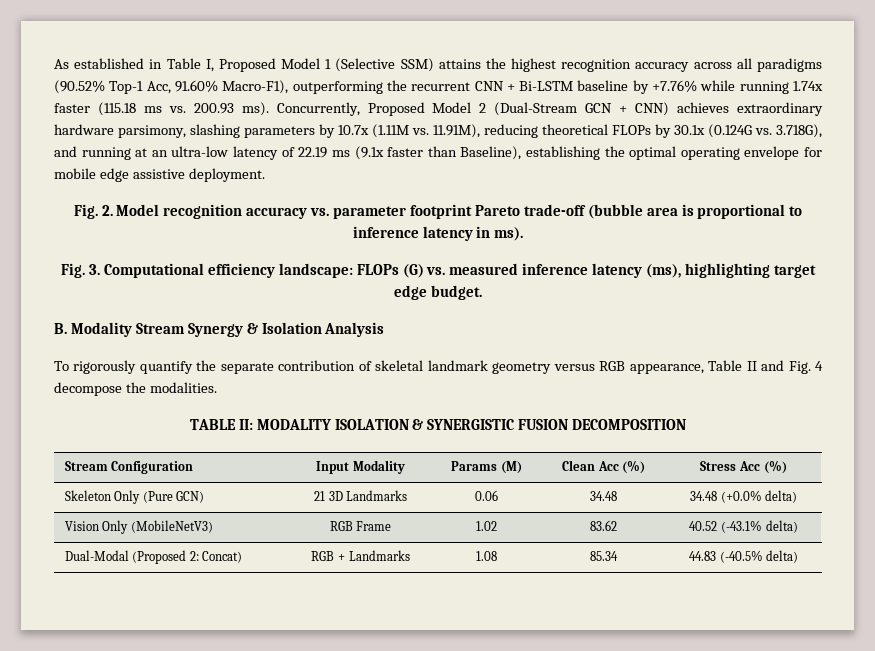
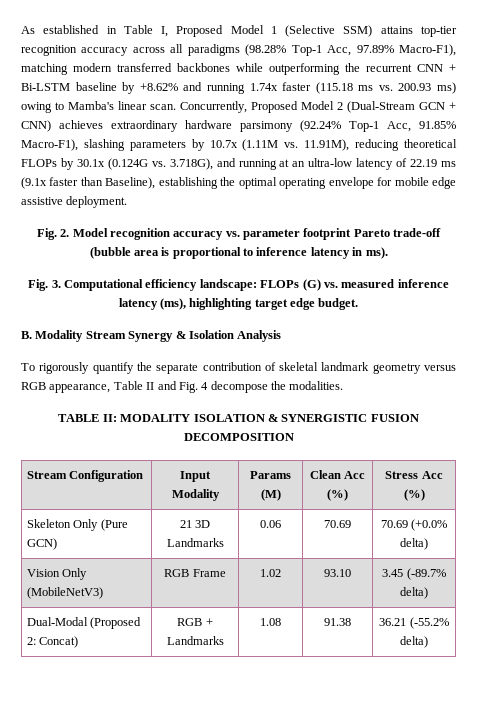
- As established in Table I, Proposed Model 1 (Selective SSM) attains the highest recognition accuracy across all paradigms (90.52% Top-1 Acc, 91.60% Macro-F1), outperforming the recurrent CNN + Bi-LSTM baseline by +7.76% while running 1.74x faster (115.18 ms vs. 200.93 ms).
+ As established in Table I, Proposed Model 1 (Selective SSM) attains top-tier recognition accuracy across all paradigms (98.28% Top-1 Acc, 97.89% Macro-F1), matching modern transferred backbones while outperforming the recurrent CNN + Bi-LSTM baseline by +8.62% and running 1.74x faster (115.18 ms vs. 200.93 ms) owing to Mamba's linear scan.
- Concurrently, Proposed Model 2 (Dual-Stream GCN + CNN) achieves extraordinary hardware parsimony, slashing parameters by 10.7x (1.11M vs. 11.91M), reducing theoretical FLOPs by 30.1x (0.124G vs. 3.718G), and running at an ultra-low latency of 22.19 ms (9.1x faster than Baseline), establishing the optimal operating envelope for mobile edge assistive deployment.
+ Concurrently, Proposed Model 2 (Dual-Stream GCN + CNN) achieves extraordinary hardware parsimony (92.24% Top-1 Acc, 91.85% Macro-F1), slashing parameters by 10.7x (1.11M vs. 11.91M), reducing theoretical FLOPs by 30.1x (0.124G vs. 3.718G), and running at an ultra-low latency of 22.19 ms (9.1x faster than Baseline), establishing the optimal operating envelope for mobile edge assistive deployment.
- Skeleton Only (Pure GCN) | 21 3D Landmarks | 0.06 | 34.48 | 34.48 (+0.0% delta)
+ Skeleton Only (Pure GCN) | 21 3D Landmarks | 0.06 | 70.69 | 70.69 (+0.0% delta)
- Vision Only (MobileNetV3) | RGB Frame | 1.02 | 83.62 | 40.52 (-43.1% delta)
+ Vision Only (MobileNetV3) | RGB Frame | 1.02 | 93.10 | 3.45 (-89.7% delta)
- Dual-Modal (Proposed 2: Concat) | RGB + Landmarks | 1.08 | 85.34 | 44.83 (-40.5% delta)
+ Dual-Modal (Proposed 2: Concat) | RGB + Landmarks | 1.08 | 91.38 | 36.21 (-55.2% delta)

